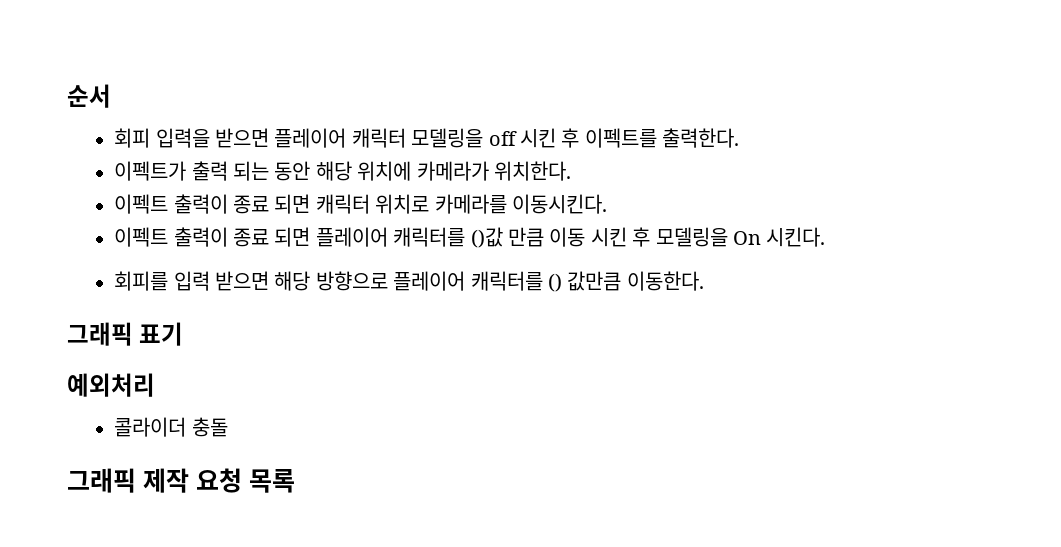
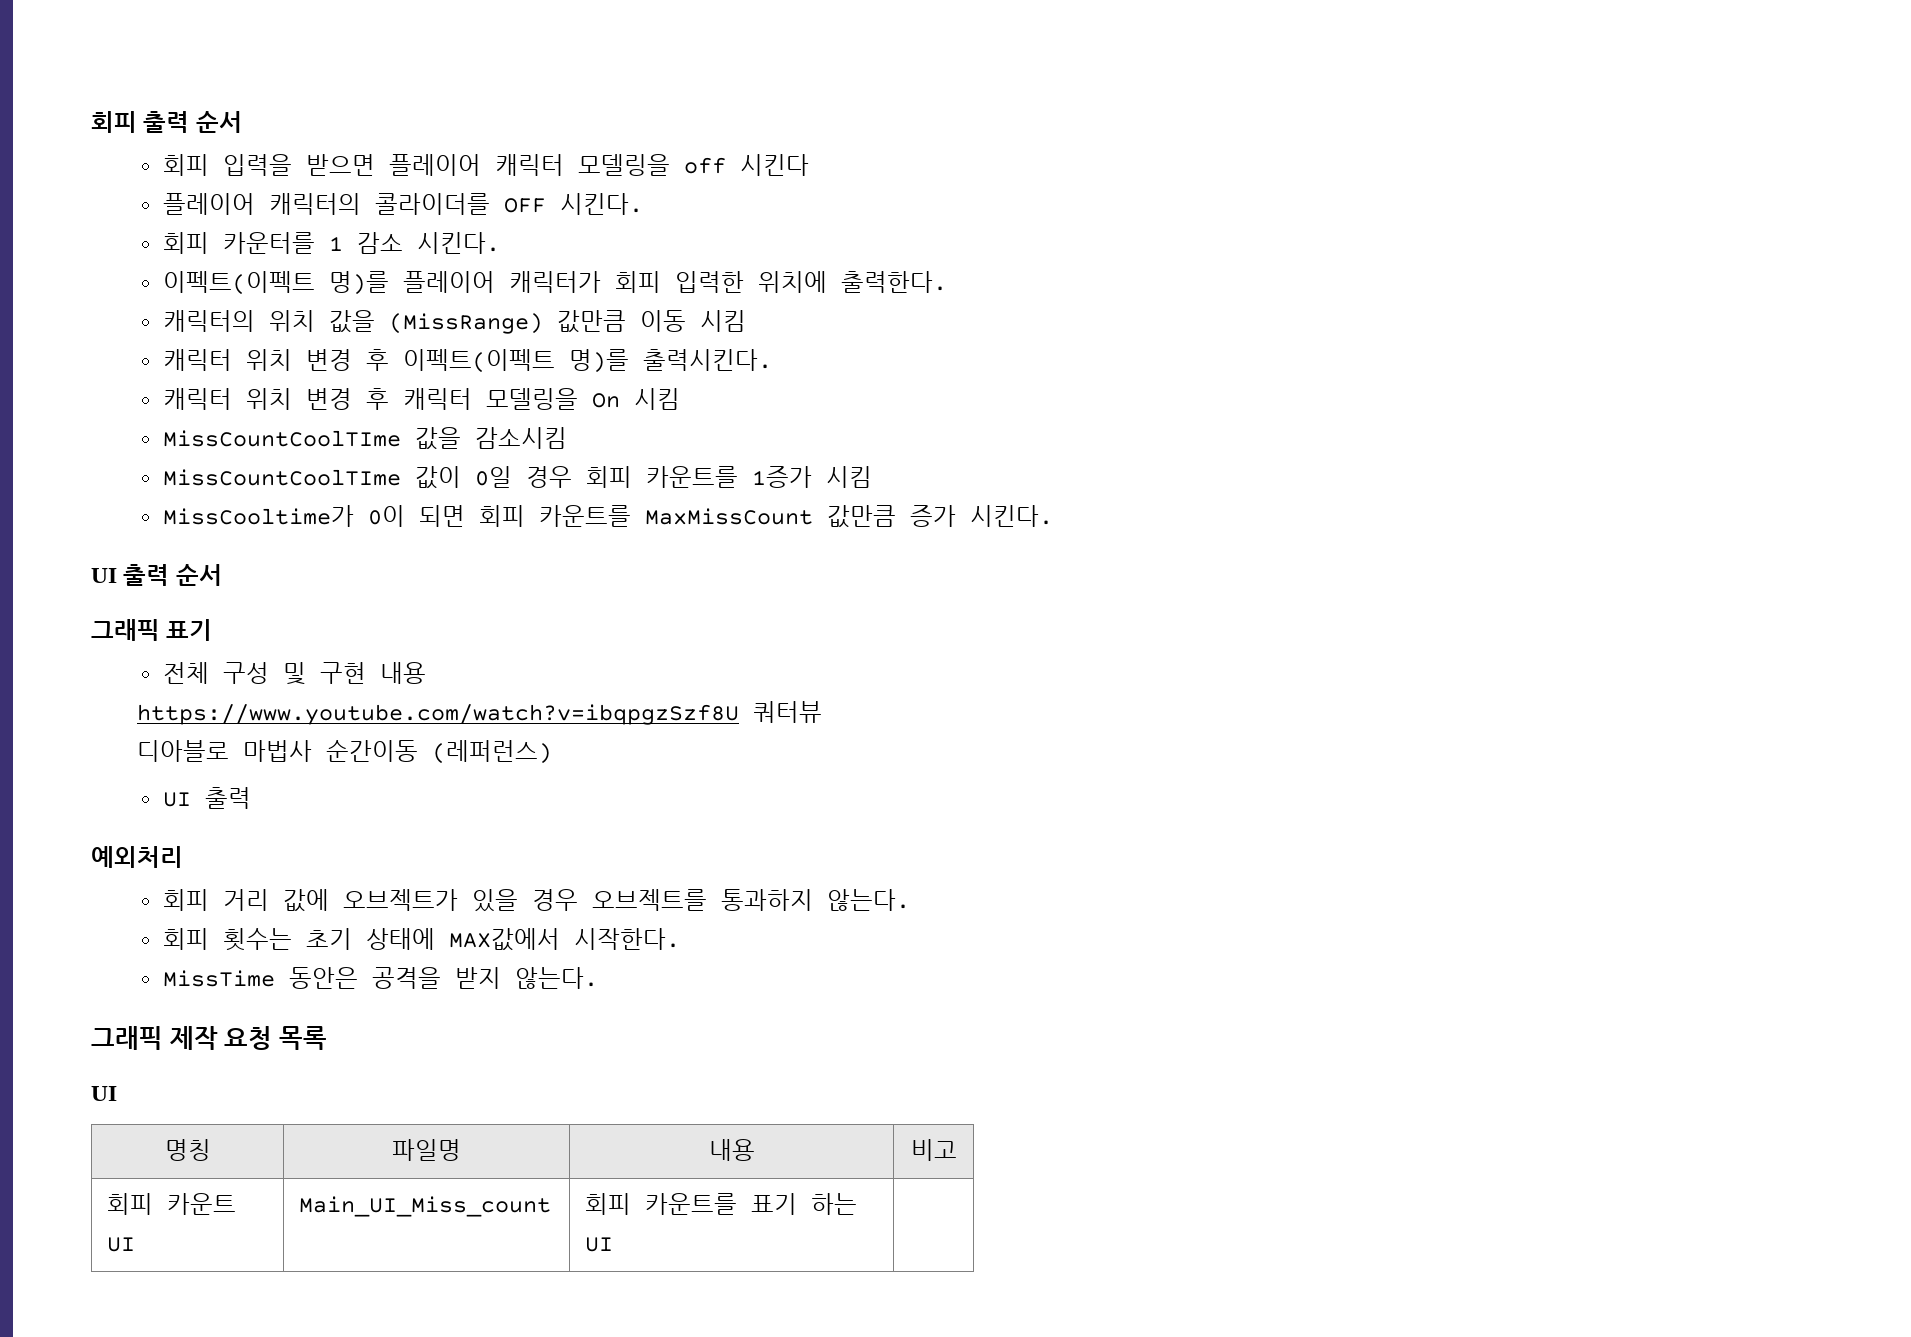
- 순서
+ 회피 출력 순서
- 회피 입력을 받으면 플레이어 캐릭터 모델링을 off 시킨 후 이펙트를 출력한다.
- 이펙트가 출력 되는 동안 해당 위치에 카메라가 위치한다.
- 이펙트 출력이 종료 되면 캐릭터 위치로 카메라를 이동시킨다.
- 이펙트 출력이 종료 되면 플레이어 캐릭터를 ()값 만큼 이동 시킨 후 모델링을 On 시킨다.
- 회피를 입력 받으면 해당 방향으로 플레이어 캐릭터를 () 값만큼 이동한다.
+ 회피 입력을 받으면 플레이어 캐릭터 모델링을 off 시킨다
+ 플레이어 캐릭터의 콜라이더를 OFF 시킨다.
+ 회피 카운터를 1 감소 시킨다.
+ 이펙트(이펙트 명)를 플레이어 캐릭터가 회피 입력한 위치에 출력한다.
+ 캐릭터의 위치 값을 (MissRange) 값만큼 이동 시킴
+ 캐릭터 위치 변경 후 이펙트(이펙트 명)를 출력시킨다.
+ 캐릭터 위치 변경 후 캐릭터 모델링을 On 시킴
+ MissCountCoolTIme 값을 감소시킴
+ MissCountCoolTIme 값이 0일 경우 회피 카운트를 1증가 시킴
+ MissCooltime가 0이 되면 회피 카운트를 MaxMissCount 값만큼 증가 시킨다.
+ UI 출력 순서
  그래픽 표기
+ 전체 구성 및 구현 내용
+ https://www.youtube.com/watch?v=ibqpgzSzf8U 쿼터뷰
+ 디아블로 마법사 순간이동 (레퍼런스)
+ UI 출력
  예외처리
- 콜라이더 충돌
+ 회피 거리 값에 오브젝트가 있을 경우 오브젝트를 통과하지 않는다.
+ 회피 횟수는 초기 상태에 MAX값에서 시작한다.
+ MissTime 동안은 공격을 받지 않는다.
  그래픽 제작 요청 목록
+ UI
+ 명칭 | 파일명 | 내용 | 비고
+ 회피 카운트 UI | Main_UI_Miss_count | 회피 카운트를 표기 하는 UI |

